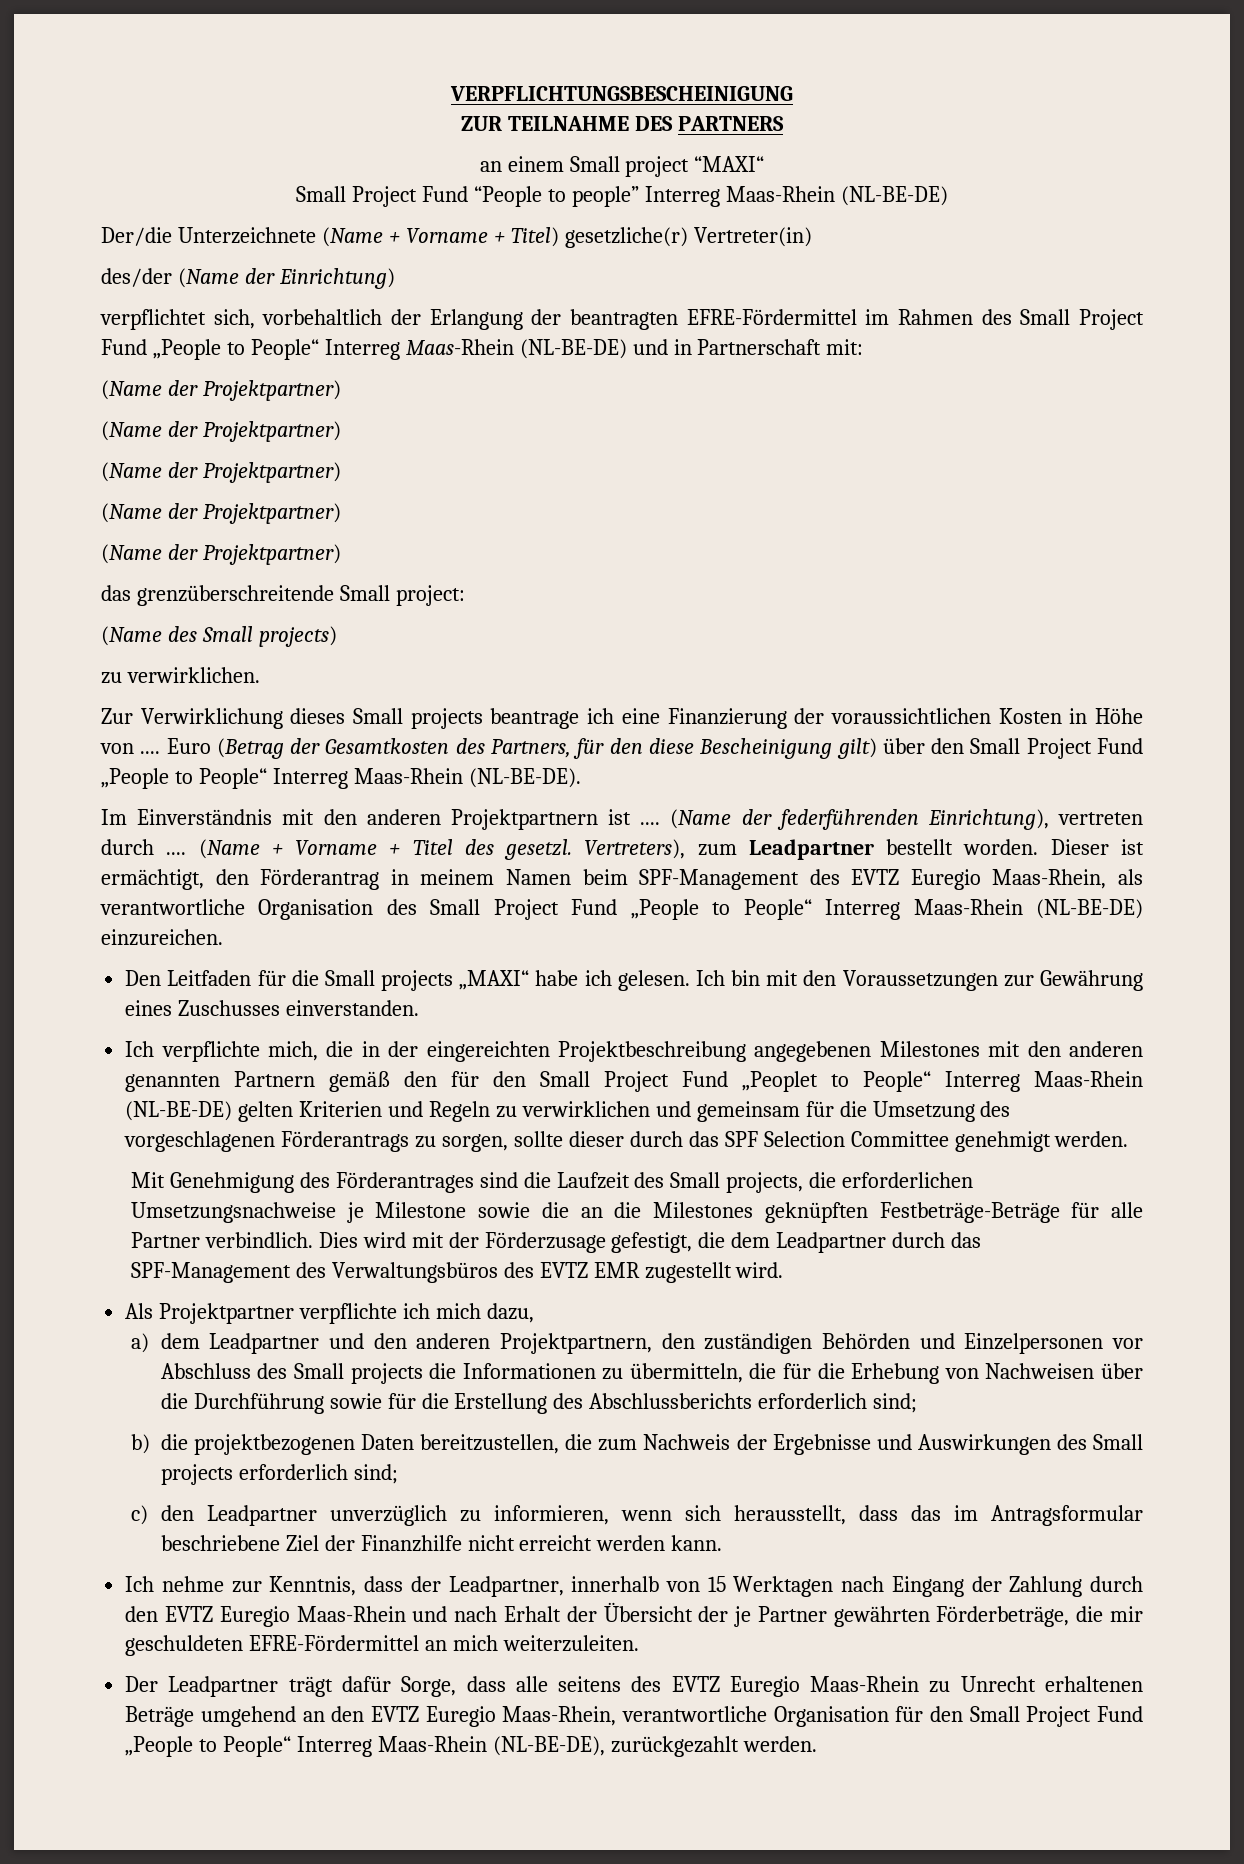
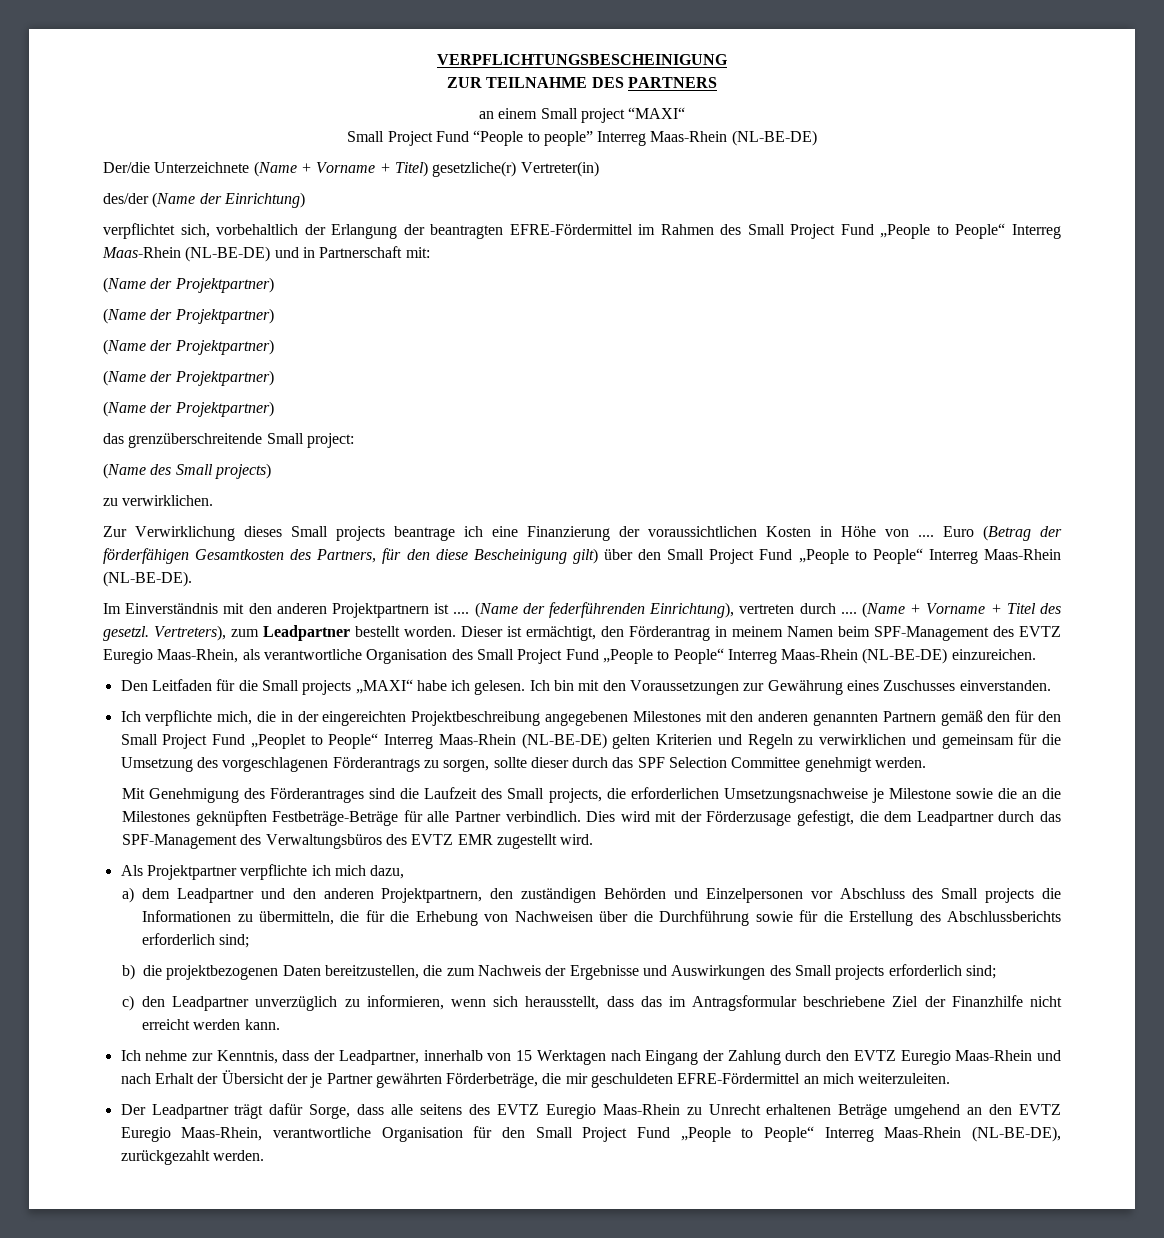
- Euro (Betrag der Gesamtkosten des Partners, für den diese Bescheinigung gilt) über den Small Project Fund „People to People“ Interreg Maas-Rhein (NL-BE-DE).
+ Euro (Betrag der förderfähigen Gesamtkosten des Partners, für den diese Bescheinigung gilt) über den Small Project Fund „People to People“ Interreg Maas-Rhein (NL-BE-DE).

